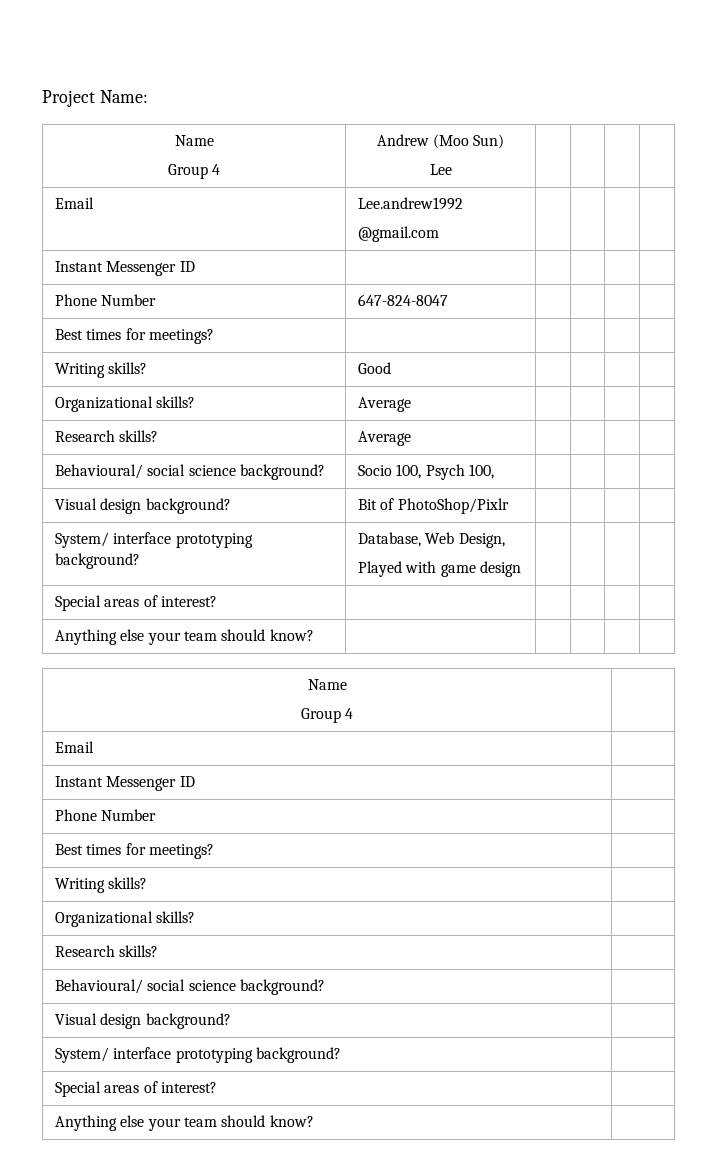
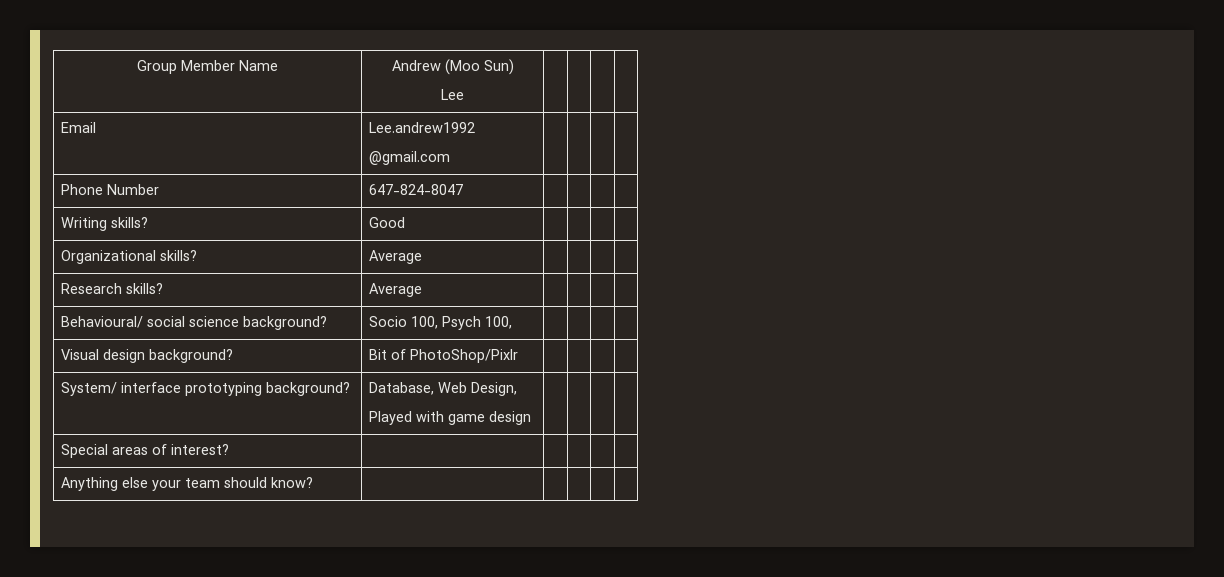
- Project Name:
- Name
- Group 4 | Andrew (Moo Sun)
+ Group Member Name | Andrew (Moo Sun)
- Instant Messenger ID | | | | |
- Best times for meetings? | | | | |
  Anything else your team should know? | | | | |
- Name
- Group 4 |
- Email |
- Instant Messenger ID |
- Phone Number |
- Best times for meetings? |
- Writing skills? |
- Organizational skills? |
- Research skills? |
- Behavioural/ social science background? |
- Visual design background? |
- System/ interface prototyping background? |
- Special areas of interest? |
- Anything else your team should know? |

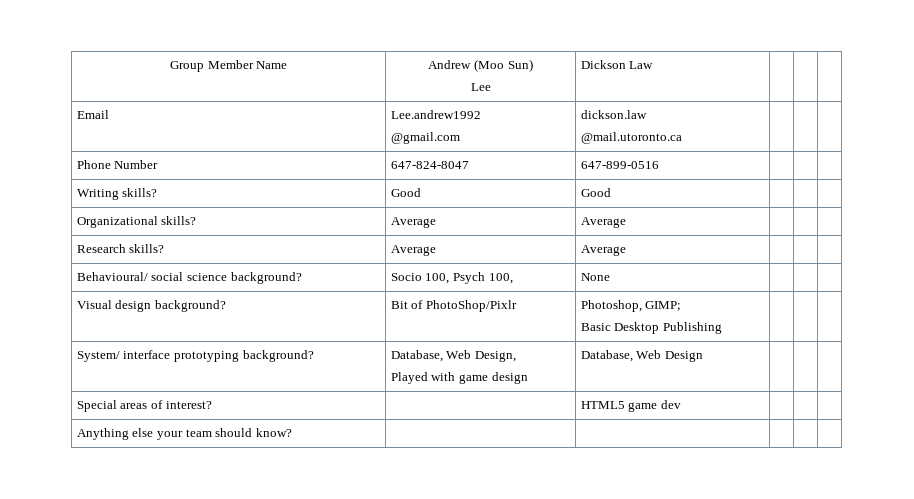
  Group Member Name | Andrew (Moo Sun)
- Lee | | | |
+ Lee | Dickson Law | | |
  Email | Lee.andrew1992
- @gmail.com | | | |
+ @gmail.com | dickson.law
+ @mail.utoronto.ca | | |
- Phone Number | 647-824-8047 | | | |
+ Phone Number | 647-824-8047 | 647-899-0516 | | |
- Writing skills? | Good | | | |
+ Writing skills? | Good | Good | | |
- Organizational skills? | Average | | | |
+ Organizational skills? | Average | Average | | |
- Research skills? | Average | | | |
+ Research skills? | Average | Average | | |
- Behavioural/ social science background? | Socio 100, Psych 100, | | | |
+ Behavioural/ social science background? | Socio 100, Psych 100, | None | | |
- Visual design background? | Bit of PhotoShop/Pixlr | | | |
+ Visual design background? | Bit of PhotoShop/Pixlr | Photoshop, GIMP;
+ Basic Desktop Publishing | | |
  System/ interface prototyping background? | Database, Web Design,
- Played with game design | | | |
+ Played with game design | Database, Web Design | | |
- Special areas of interest? | | | | |
+ Special areas of interest? | | HTML5 game dev | | |

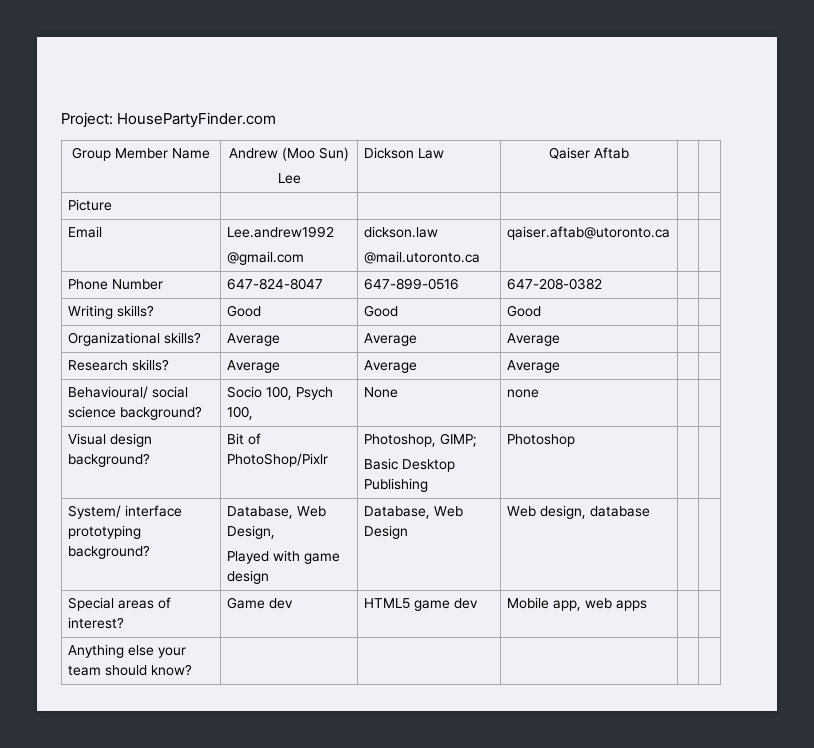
+ Project: HousePartyFinder.com
  Group Member Name | Andrew (Moo Sun)
- Lee | Dickson Law | | |
+ Lee | Dickson Law | Qaiser Aftab | |
+ Picture | | | | |
  Email | Lee.andrew1992
  @gmail.com | dickson.law
- @mail.utoronto.ca | | |
+ @mail.utoronto.ca | qaiser.aftab@utoronto.ca | |
- Phone Number | 647-824-8047 | 647-899-0516 | | |
+ Phone Number | 647-824-8047 | 647-899-0516 | 647-208-0382 | |
- Writing skills? | Good | Good | | |
+ Writing skills? | Good | Good | Good | |
- Organizational skills? | Average | Average | | |
+ Organizational skills? | Average | Average | Average | |
- Research skills? | Average | Average | | |
+ Research skills? | Average | Average | Average | |
- Behavioural/ social science background? | Socio 100, Psych 100, | None | | |
+ Behavioural/ social science background? | Socio 100, Psych 100, | None | none | |
  Visual design background? | Bit of PhotoShop/Pixlr | Photoshop, GIMP;
- Basic Desktop Publishing | | |
+ Basic Desktop Publishing | Photoshop | |
  System/ interface prototyping background? | Database, Web Design,
- Played with game design | Database, Web Design | | |
+ Played with game design | Database, Web Design | Web design, database | |
- Special areas of interest? | | HTML5 game dev | | |
+ Special areas of interest? | Game dev | HTML5 game dev | Mobile app, web apps | |

